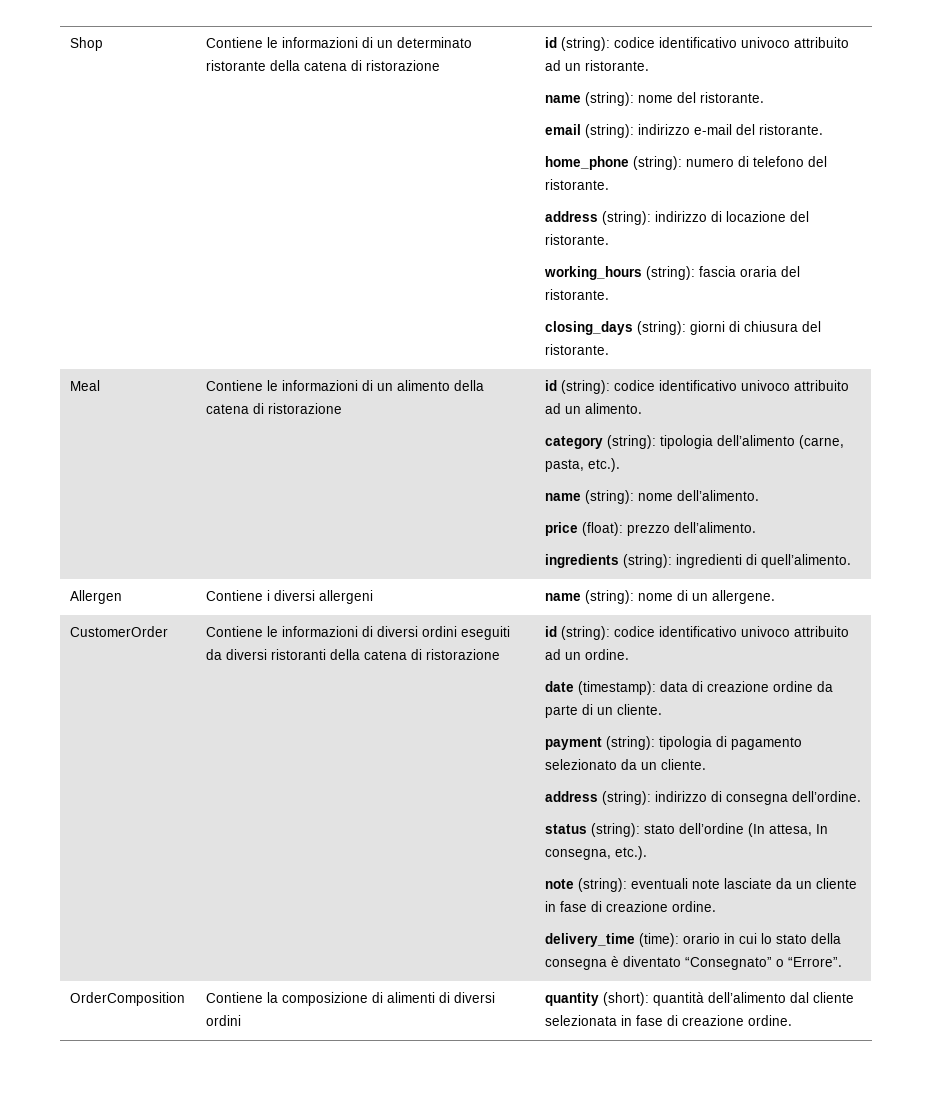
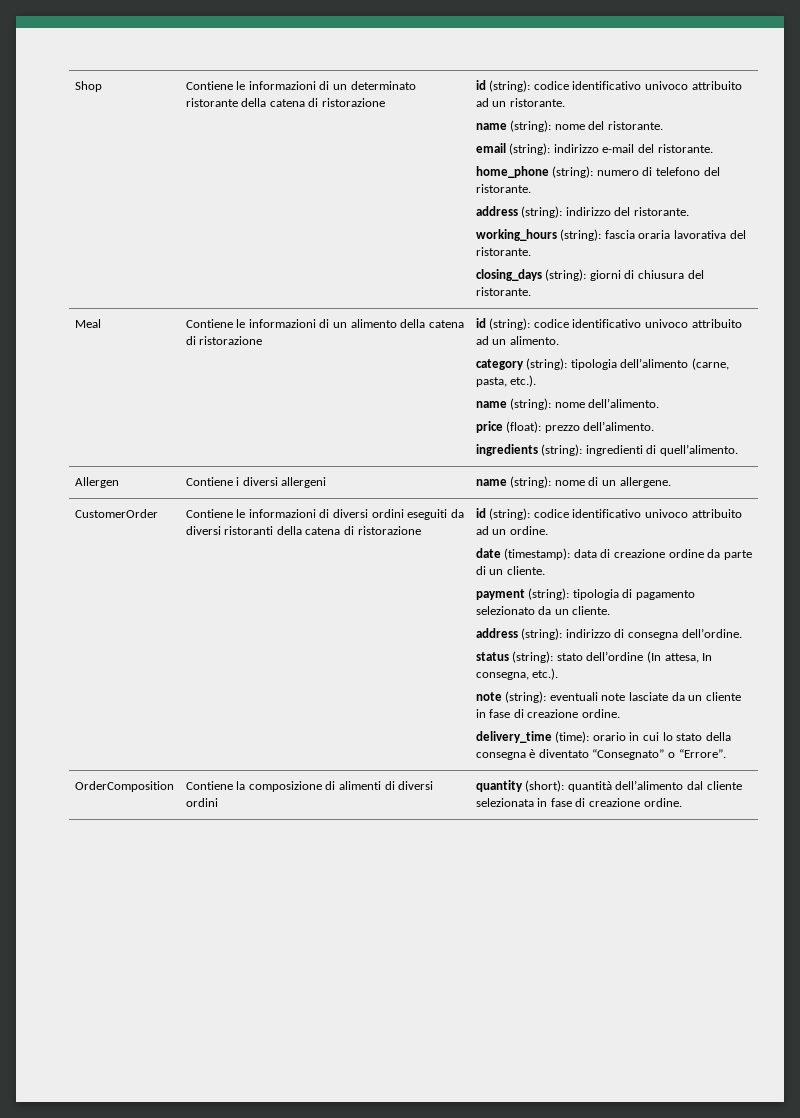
- address (string): indirizzo di locazione del ristorante.
+ address (string): indirizzo del ristorante.
- working_hours (string): fascia oraria del ristorante.
+ working_hours (string): fascia oraria lavorativa del ristorante.

